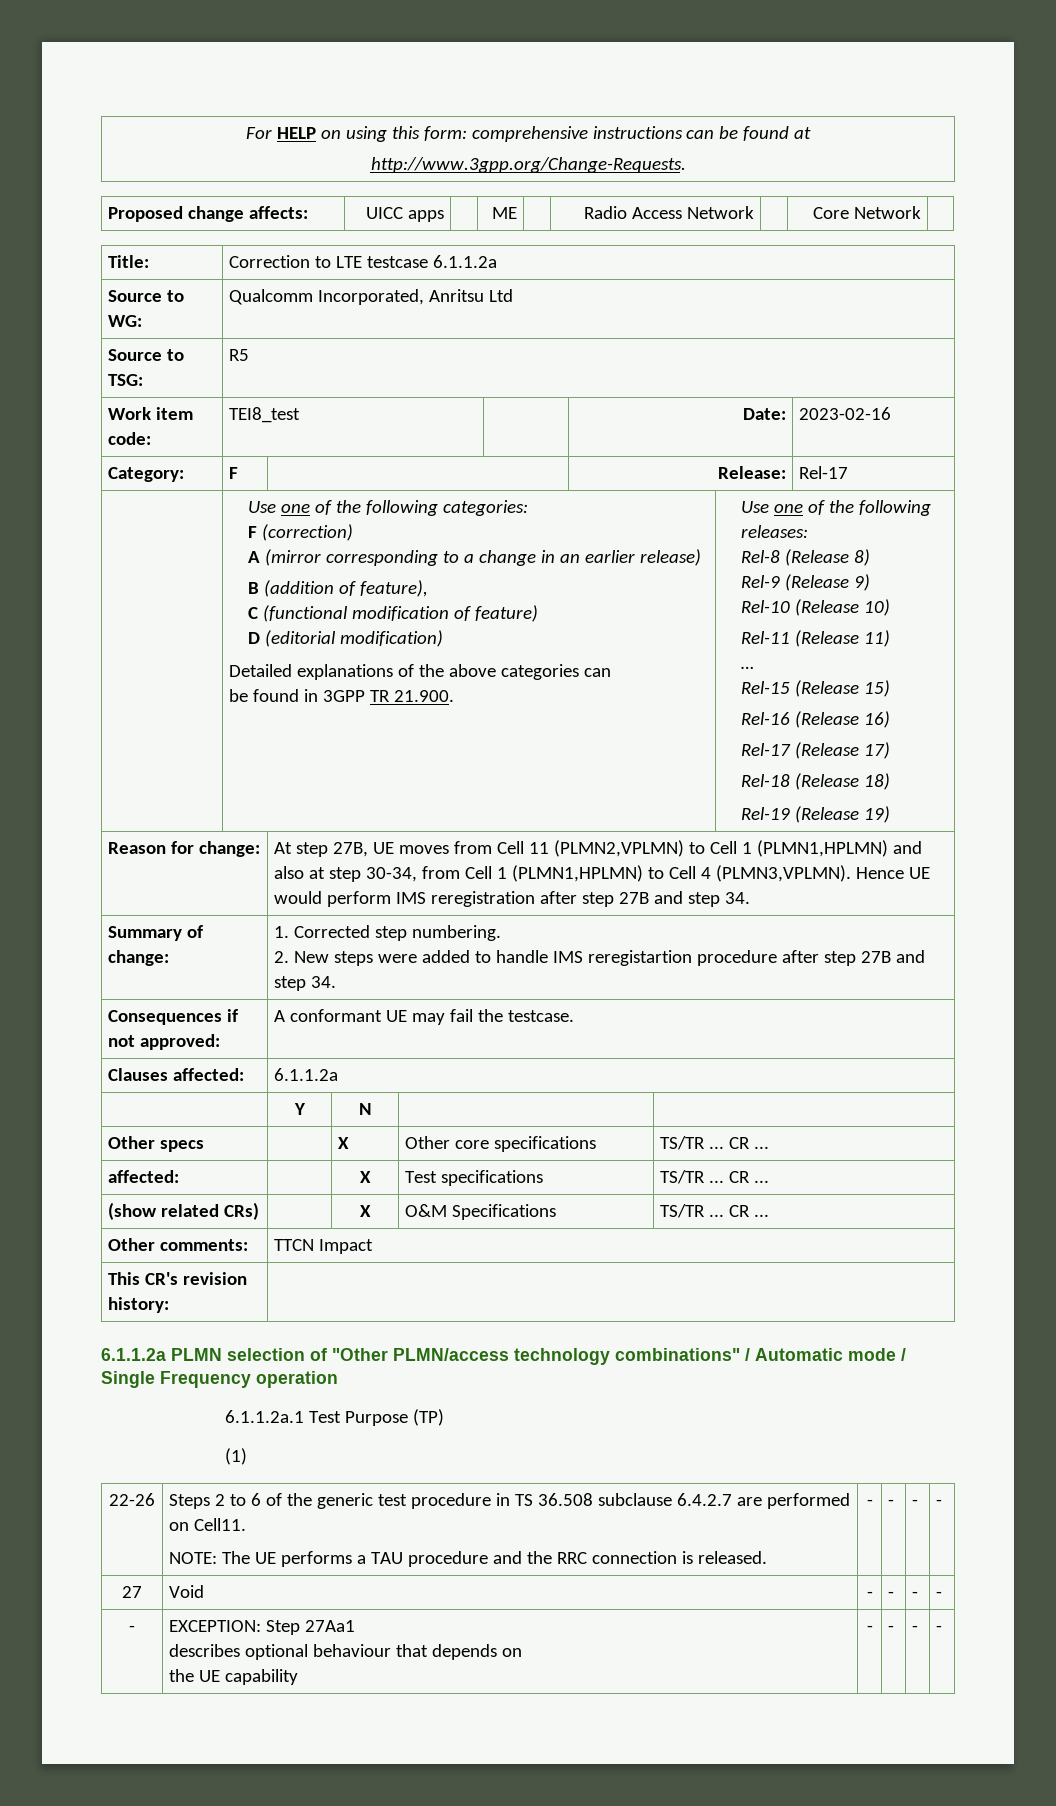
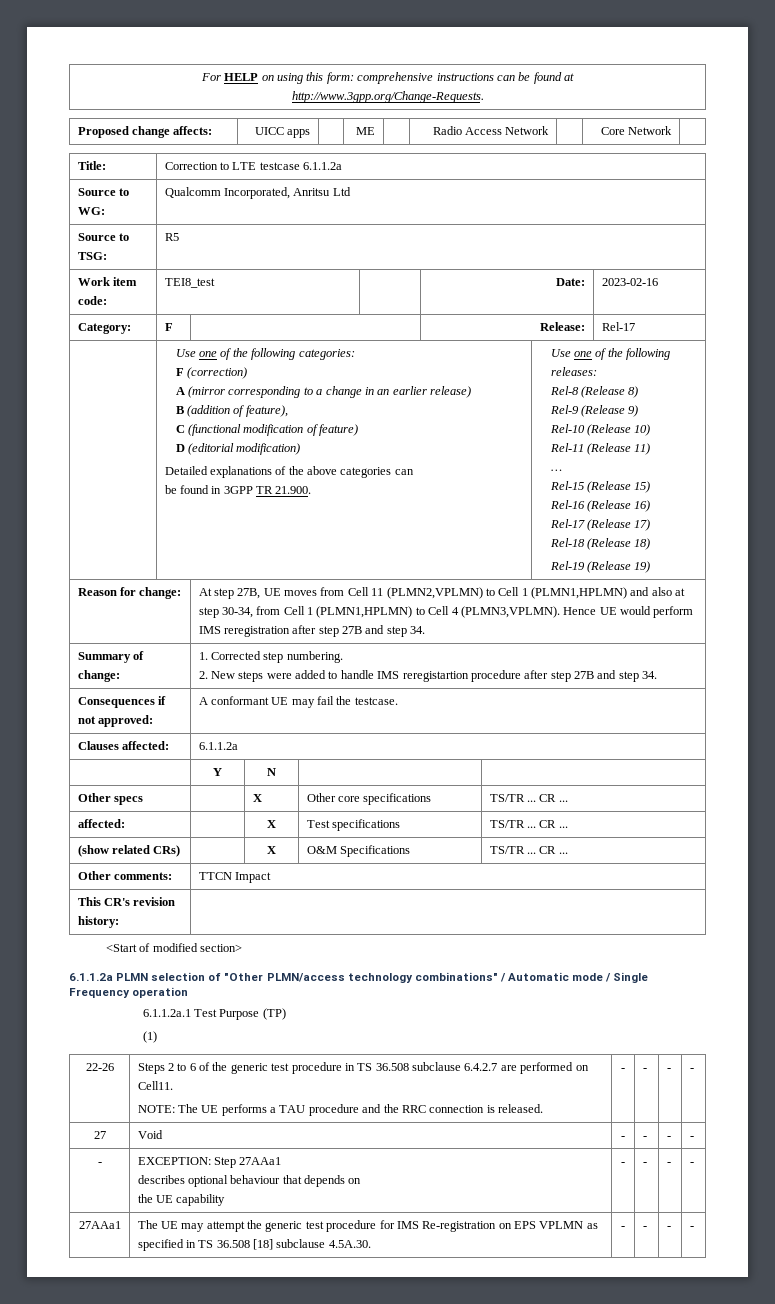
+ <Start of modified section>
- - | EXCEPTION: Step 27Aa1
+ - | EXCEPTION: Step 27AAa1
+ 27AAa1 | The UE may attempt the generic test procedure for IMS Re-registration on EPS VPLMN as specified in TS 36.508 [18] subclause 4.5A.30. | - | - | - | -

